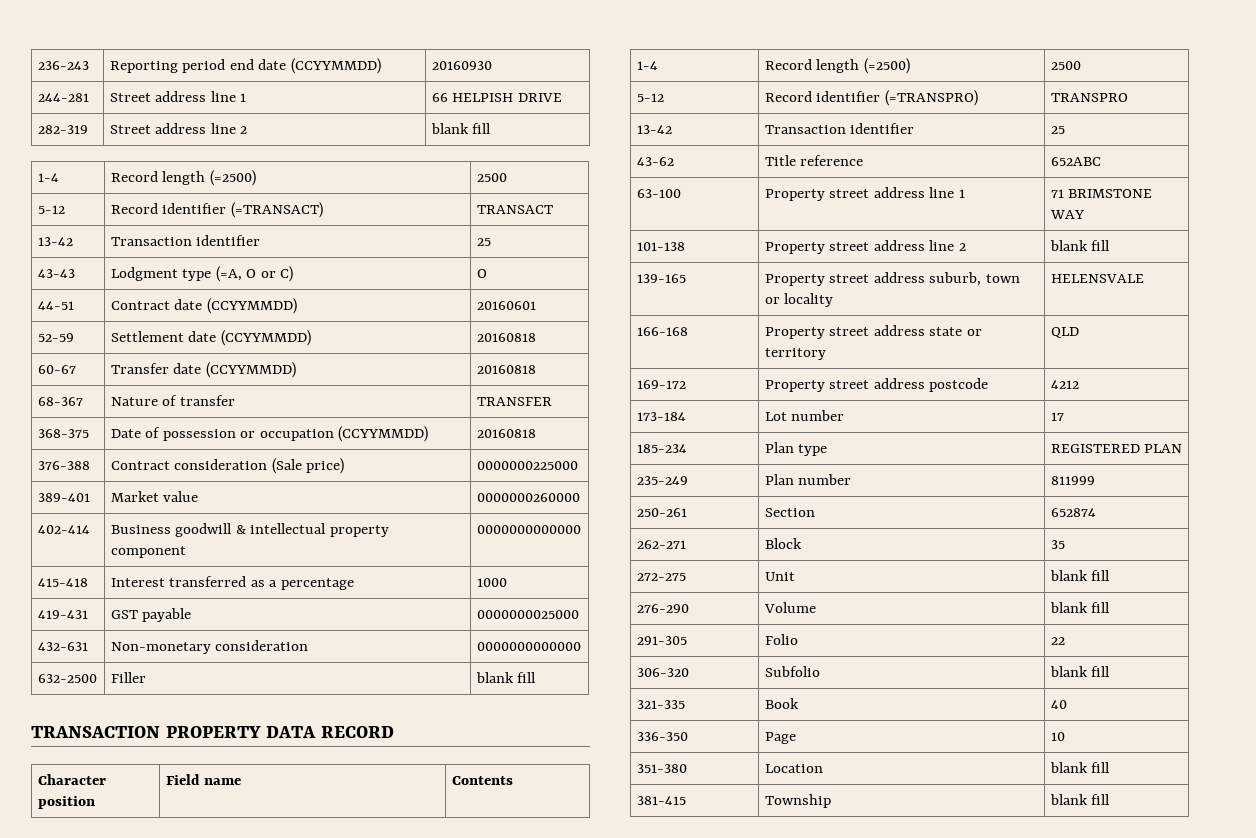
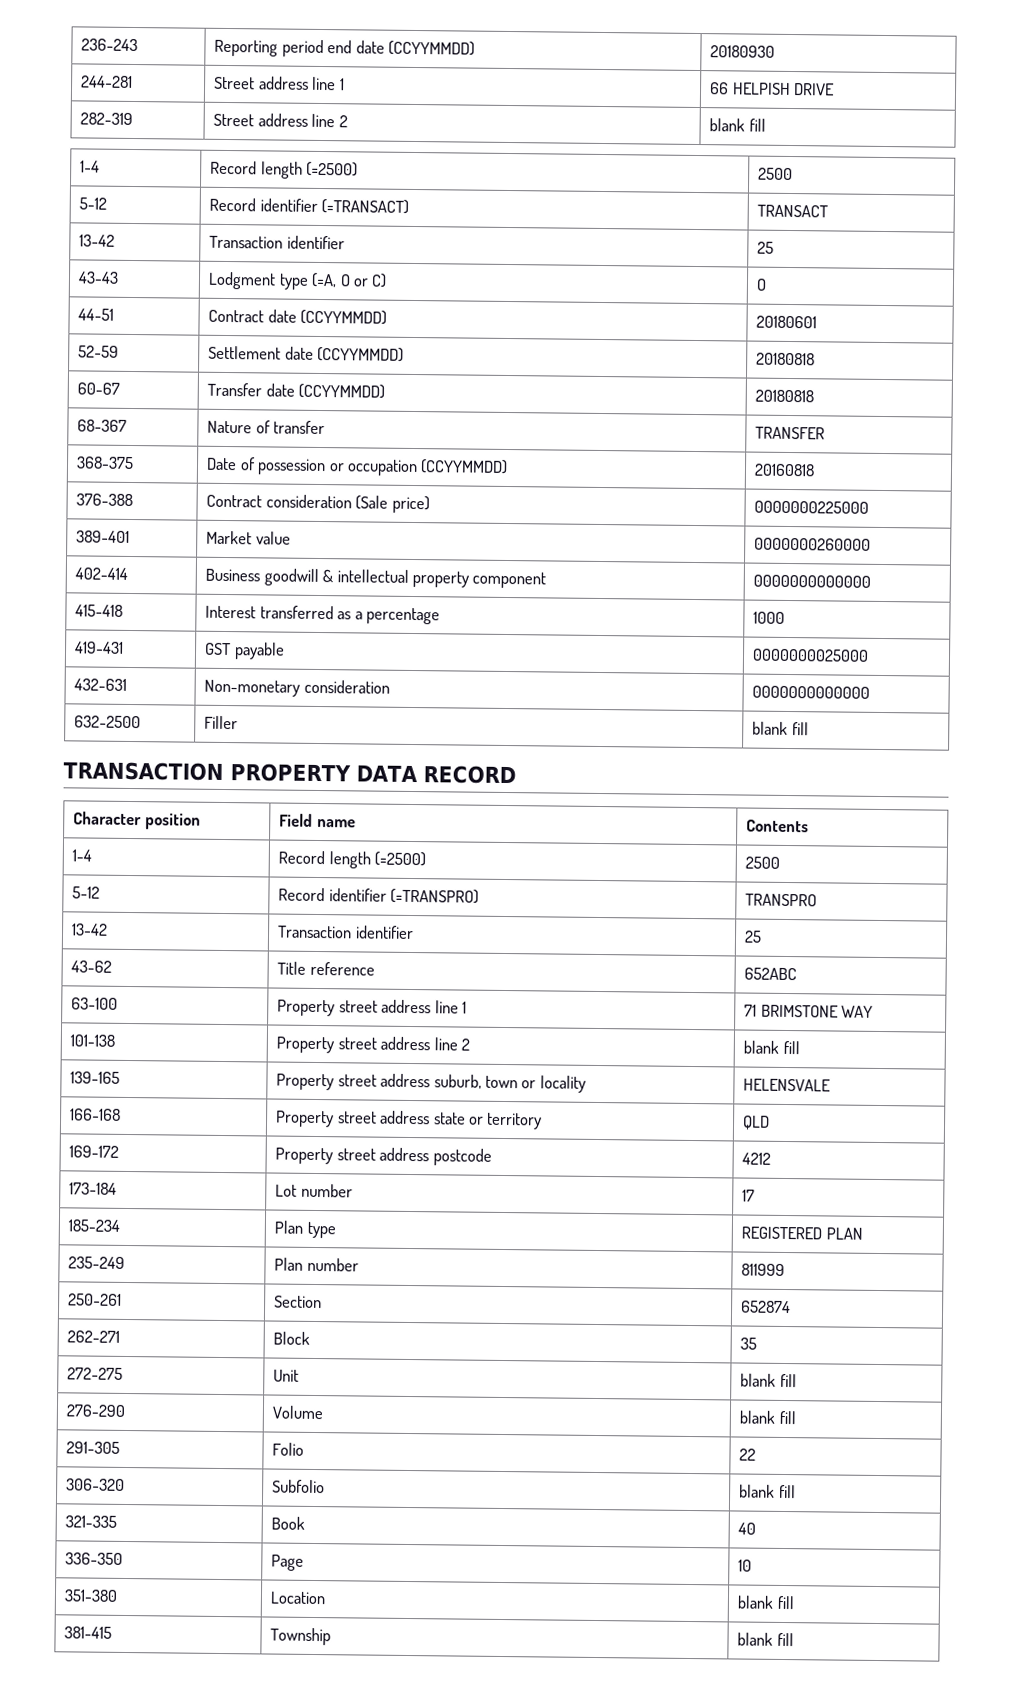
- 236-243 | Reporting period end date (CCYYMMDD) | 20160930
+ 236-243 | Reporting period end date (CCYYMMDD) | 20180930
- 44-51 | Contract date (CCYYMMDD) | 20160601
+ 44-51 | Contract date (CCYYMMDD) | 20180601
- 52-59 | Settlement date (CCYYMMDD) | 20160818
+ 52-59 | Settlement date (CCYYMMDD) | 20180818
- 60-67 | Transfer date (CCYYMMDD) | 20160818
+ 60-67 | Transfer date (CCYYMMDD) | 20180818

